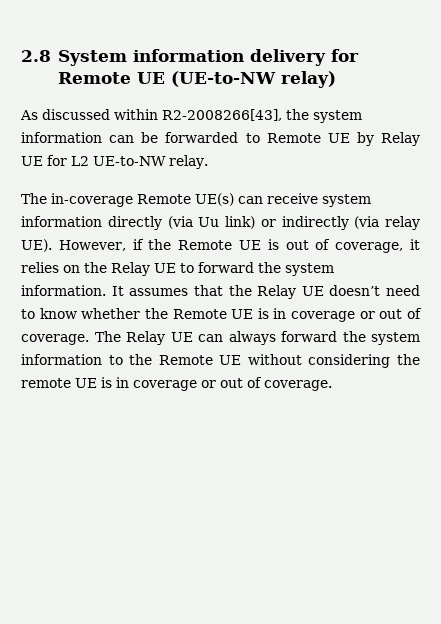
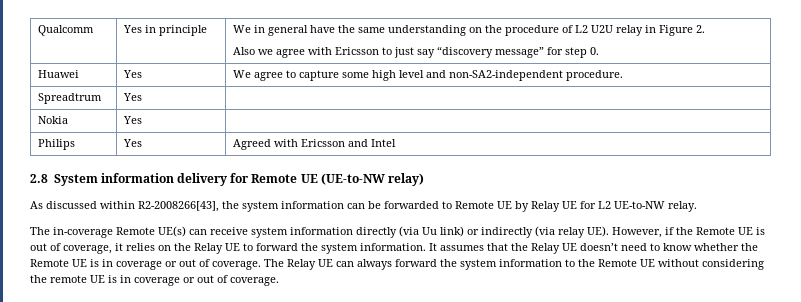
+ Qualcomm | Yes in principle | We in general have the same understanding on the procedure of L2 U2U relay in Figure 2.
+ Also we agree with Ericsson to just say “discovery message” for step 0.
+ Huawei | Yes | We agree to capture some high level and non-SA2-independent procedure.
+ Spreadtrum | Yes |
+ Nokia | Yes |
+ Philips | Yes | Agreed with Ericsson and Intel

